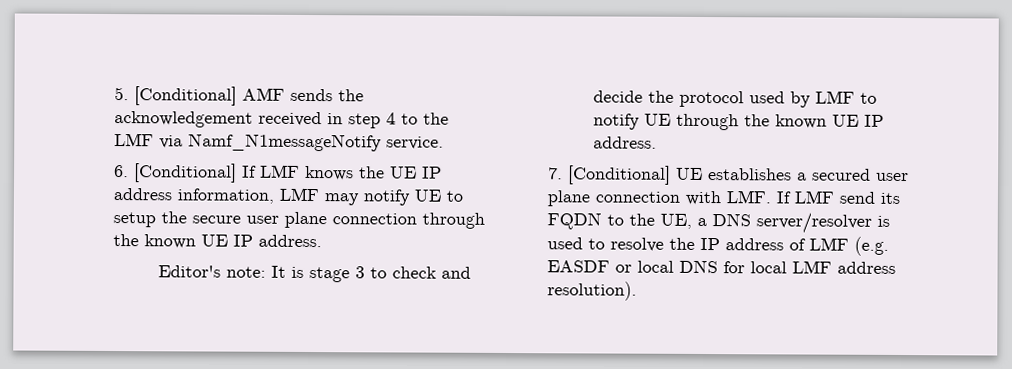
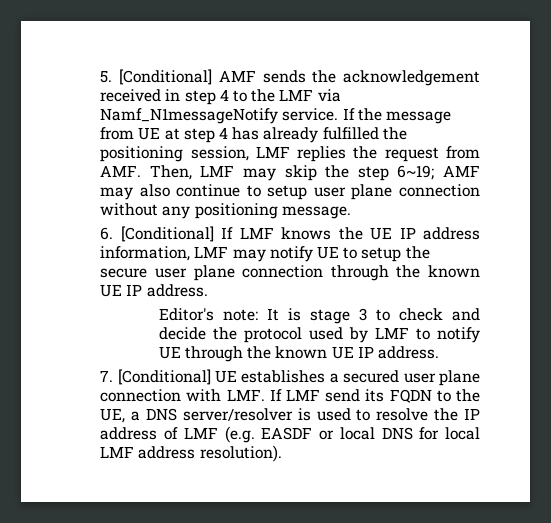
+ If the message from UE at step 4 has already fulfilled the positioning session, LMF replies the request from AMF. Then, LMF may skip the step 6~19; AMF may also continue to setup user plane connection without any positioning message.

